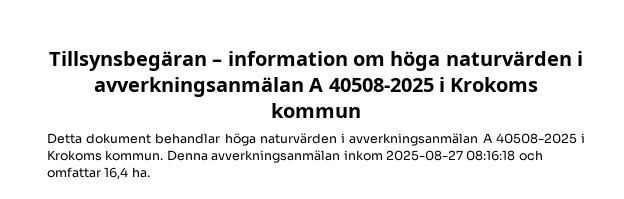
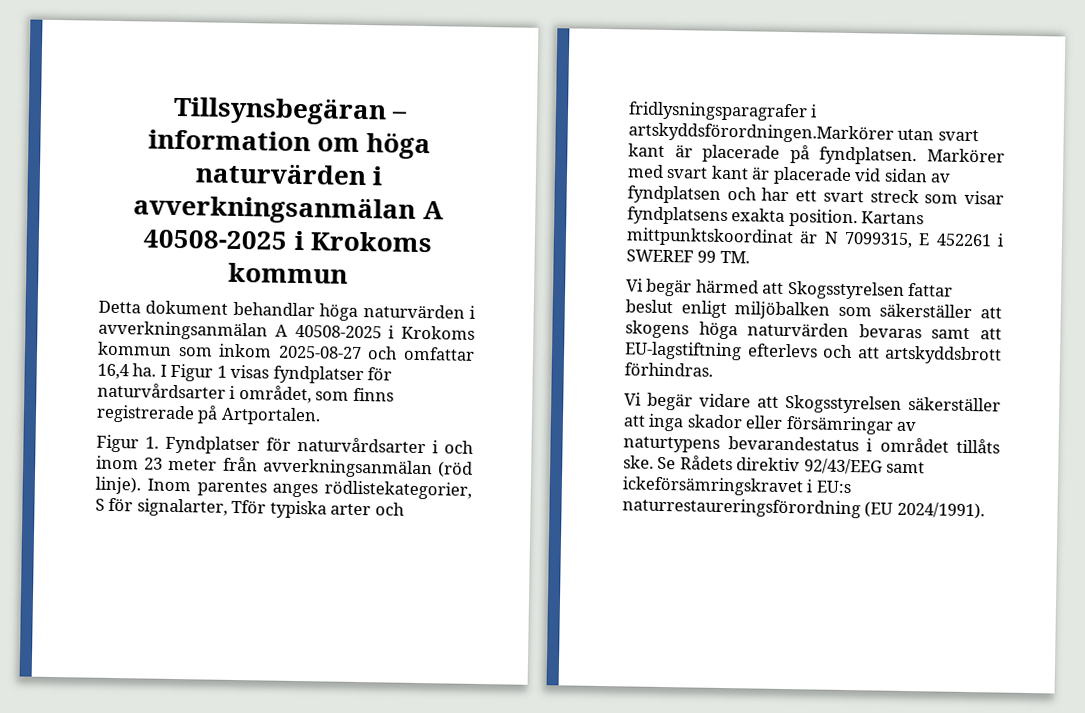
- Detta dokument behandlar höga naturvärden i avverkningsanmälan A 40508-2025 i Krokoms kommun. Denna avverkningsanmälan inkom 2025-08-27 08:16:18 och omfattar 16,4 ha.
+ Detta dokument behandlar höga naturvärden i avverkningsanmälan A 40508-2025 i Krokoms kommun som inkom 2025-08-27 och omfattar 16,4 ha.
+ I Figur 1 visas fyndplatser för naturvårdsarter i området, som finns registrerade på Artportalen.
+ Figur 1. Fyndplatser för naturvårdsarter i och inom 23 meter från avverkningsanmälan (röd linje). Inom parentes anges rödlistekategorier, S för signalarter, Tför typiska arter och fridlysningsparagrafer i artskyddsförordningen.Markörer utan svart kant är placerade på fyndplatsen. Markörer med svart kant är placerade vid sidan av fyndplatsen och har ett svart streck som visar fyndplatsens exakta position. Kartans mittpunktskoordinat är N 7099315, E 452261 i SWEREF 99 TM.
+ Vi begär härmed att Skogsstyrelsen fattar beslut enligt miljöbalken som säkerställer att skogens höga naturvärden bevaras samt att EU-lagstiftning efterlevs och att artskyddsbrott förhindras.
+ Vi begär vidare att Skogsstyrelsen säkerställer att inga skador eller försämringar av naturtypens bevarandestatus i området tillåts ske. Se Rådets direktiv 92/43/EEG samt ickeförsämringskravet i EU:s naturrestaureringsförordning (EU 2024/1991).

